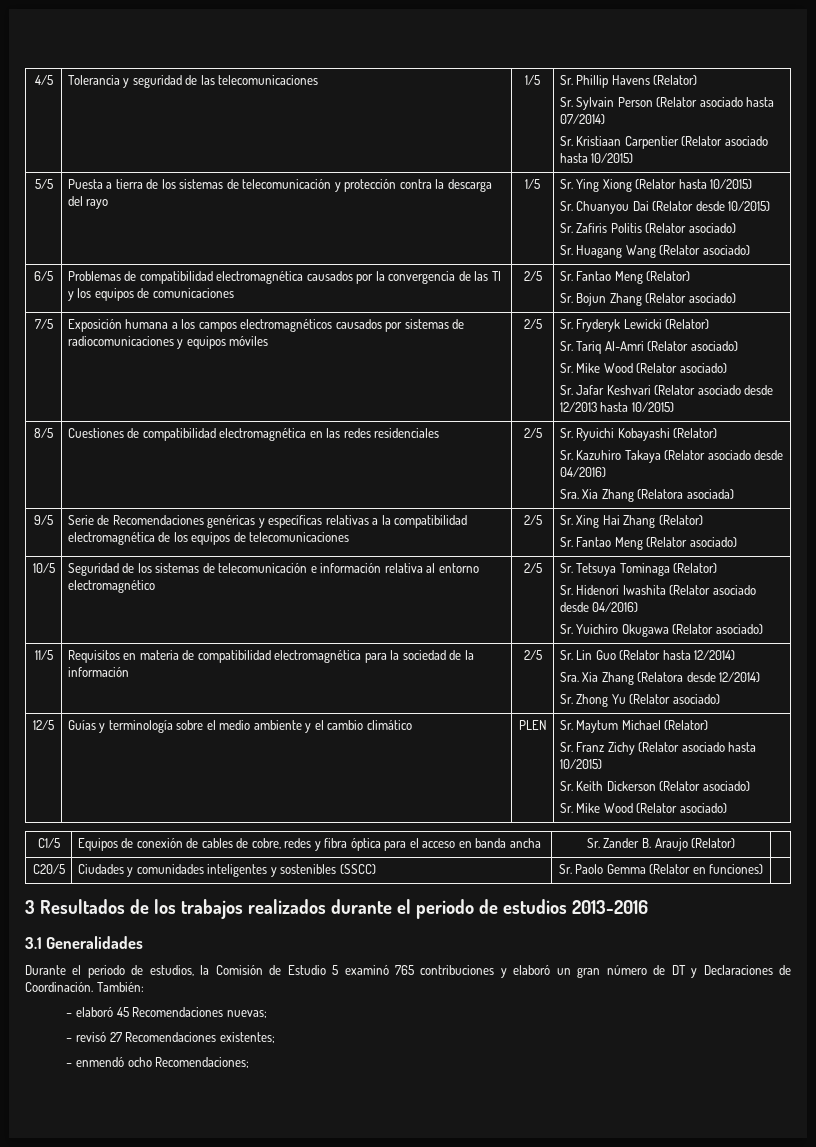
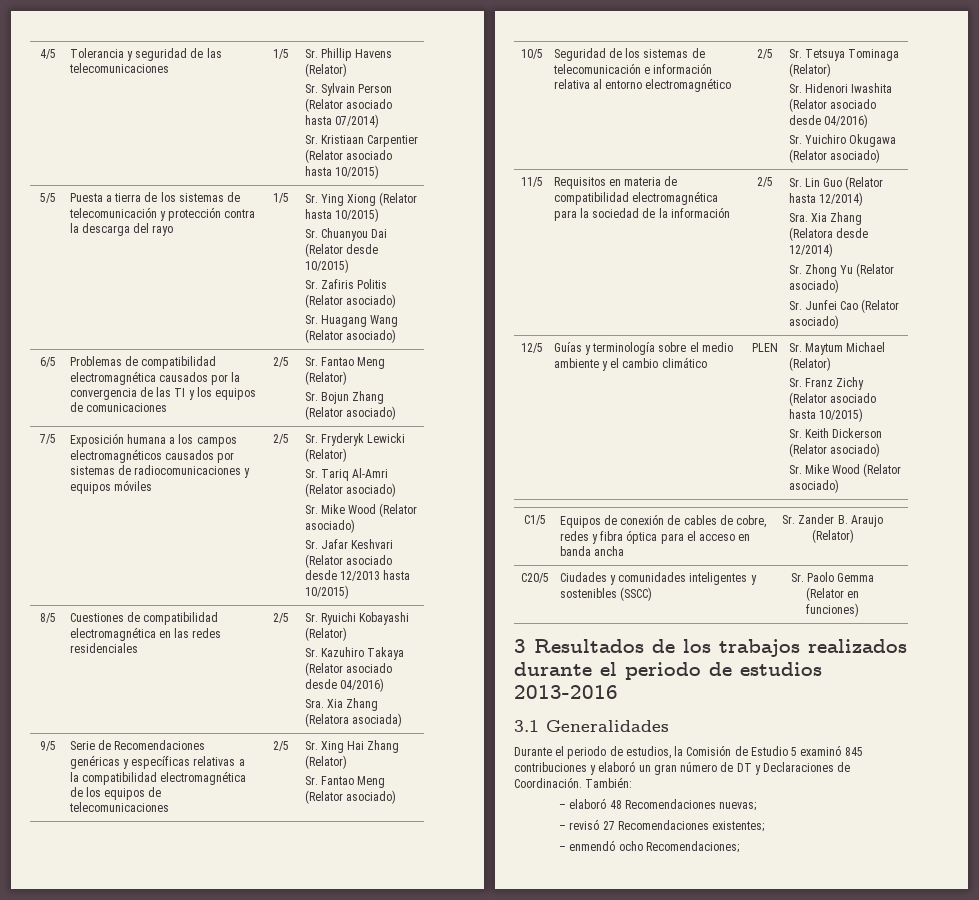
  11/5 | Requisitos en materia de compatibilidad electromagnética para la sociedad de la información | 2/5 | Sr. Lin Guo (Relator hasta 12/2014)
  Sra. Xia Zhang (Relatora desde 12/2014)
  Sr. Zhong Yu (Relator asociado)
+ Sr. Junfei Cao (Relator asociado)
- Durante el periodo de estudios, la Comisión de Estudio 5 examinó 765 contribuciones y elaboró un gran número de DT y Declaraciones de Coordinación.
+ Durante el periodo de estudios, la Comisión de Estudio 5 examinó 845 contribuciones y elaboró un gran número de DT y Declaraciones de Coordinación.
- – elaboró 45 Recomendaciones nuevas;
+ – elaboró 48 Recomendaciones nuevas;

